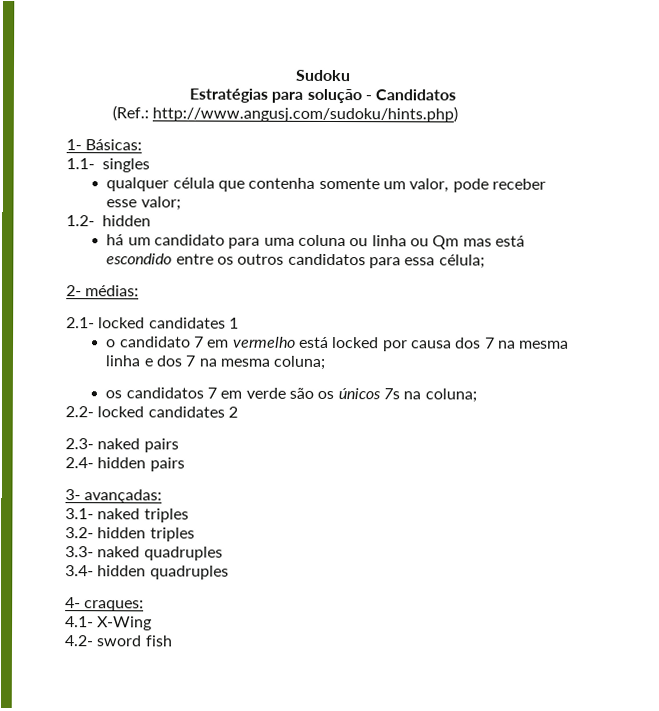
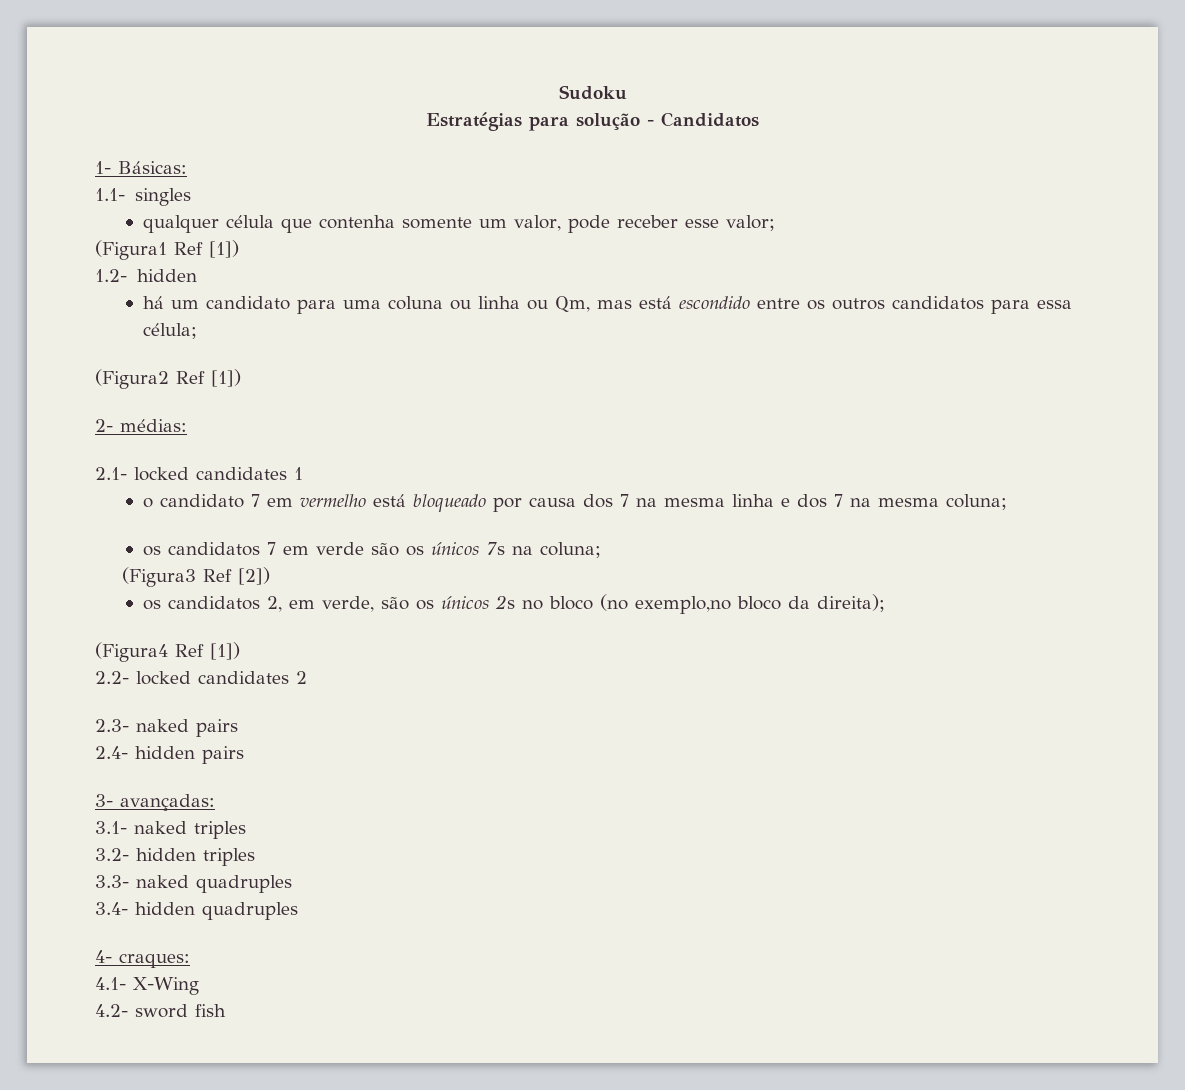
- (Ref.: http://www.angusj.com/sudoku/hints.php)
+ (Figura1 Ref [1])
- há um candidato para uma coluna ou linha ou Qm mas está escondido entre os outros candidatos para essa célula;
+ há um candidato para uma coluna ou linha ou Qm, mas está escondido entre os outros candidatos para essa célula;
+ (Figura2 Ref [1])
- o candidato 7 em vermelho está locked por causa dos 7 na mesma linha e dos 7 na mesma coluna;
+ o candidato 7 em vermelho está bloqueado por causa dos 7 na mesma linha e dos 7 na mesma coluna;
+ (Figura3 Ref [2])
+ os candidatos 2, em verde, são os únicos 2s no bloco (no exemplo,no bloco da direita);
+ (Figura4 Ref [1])

